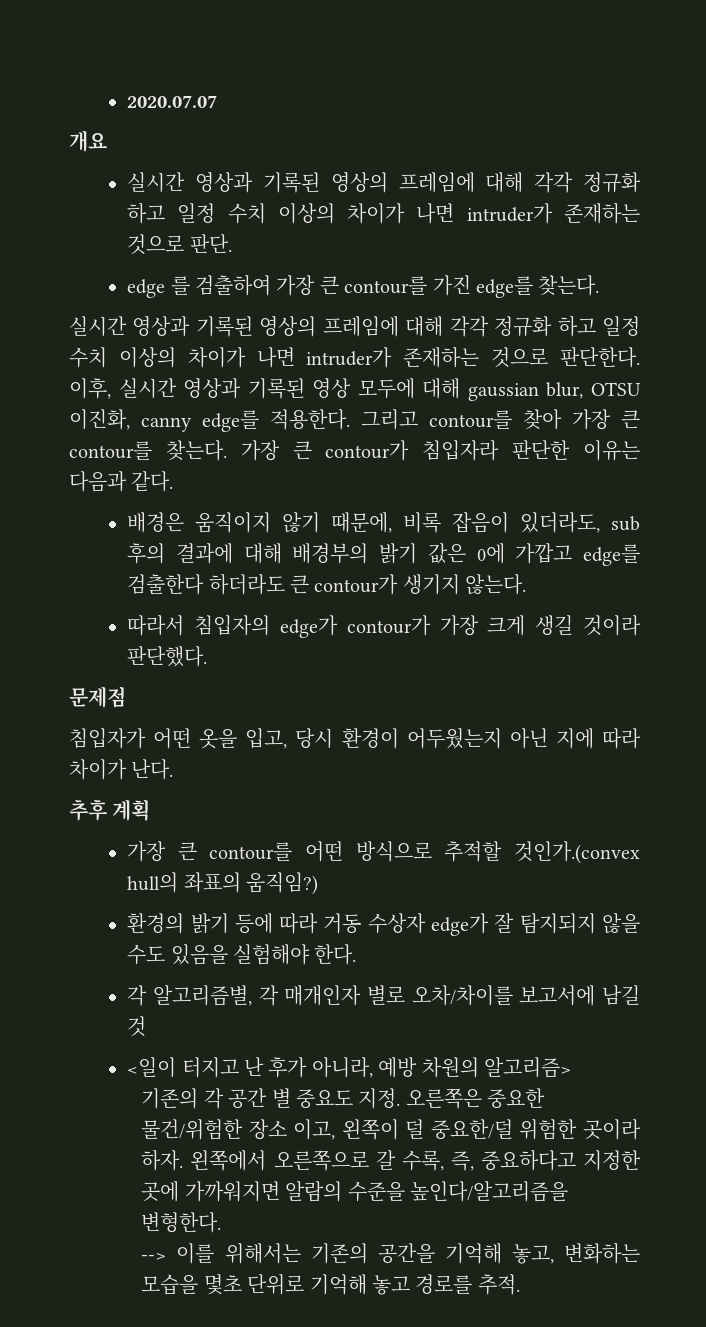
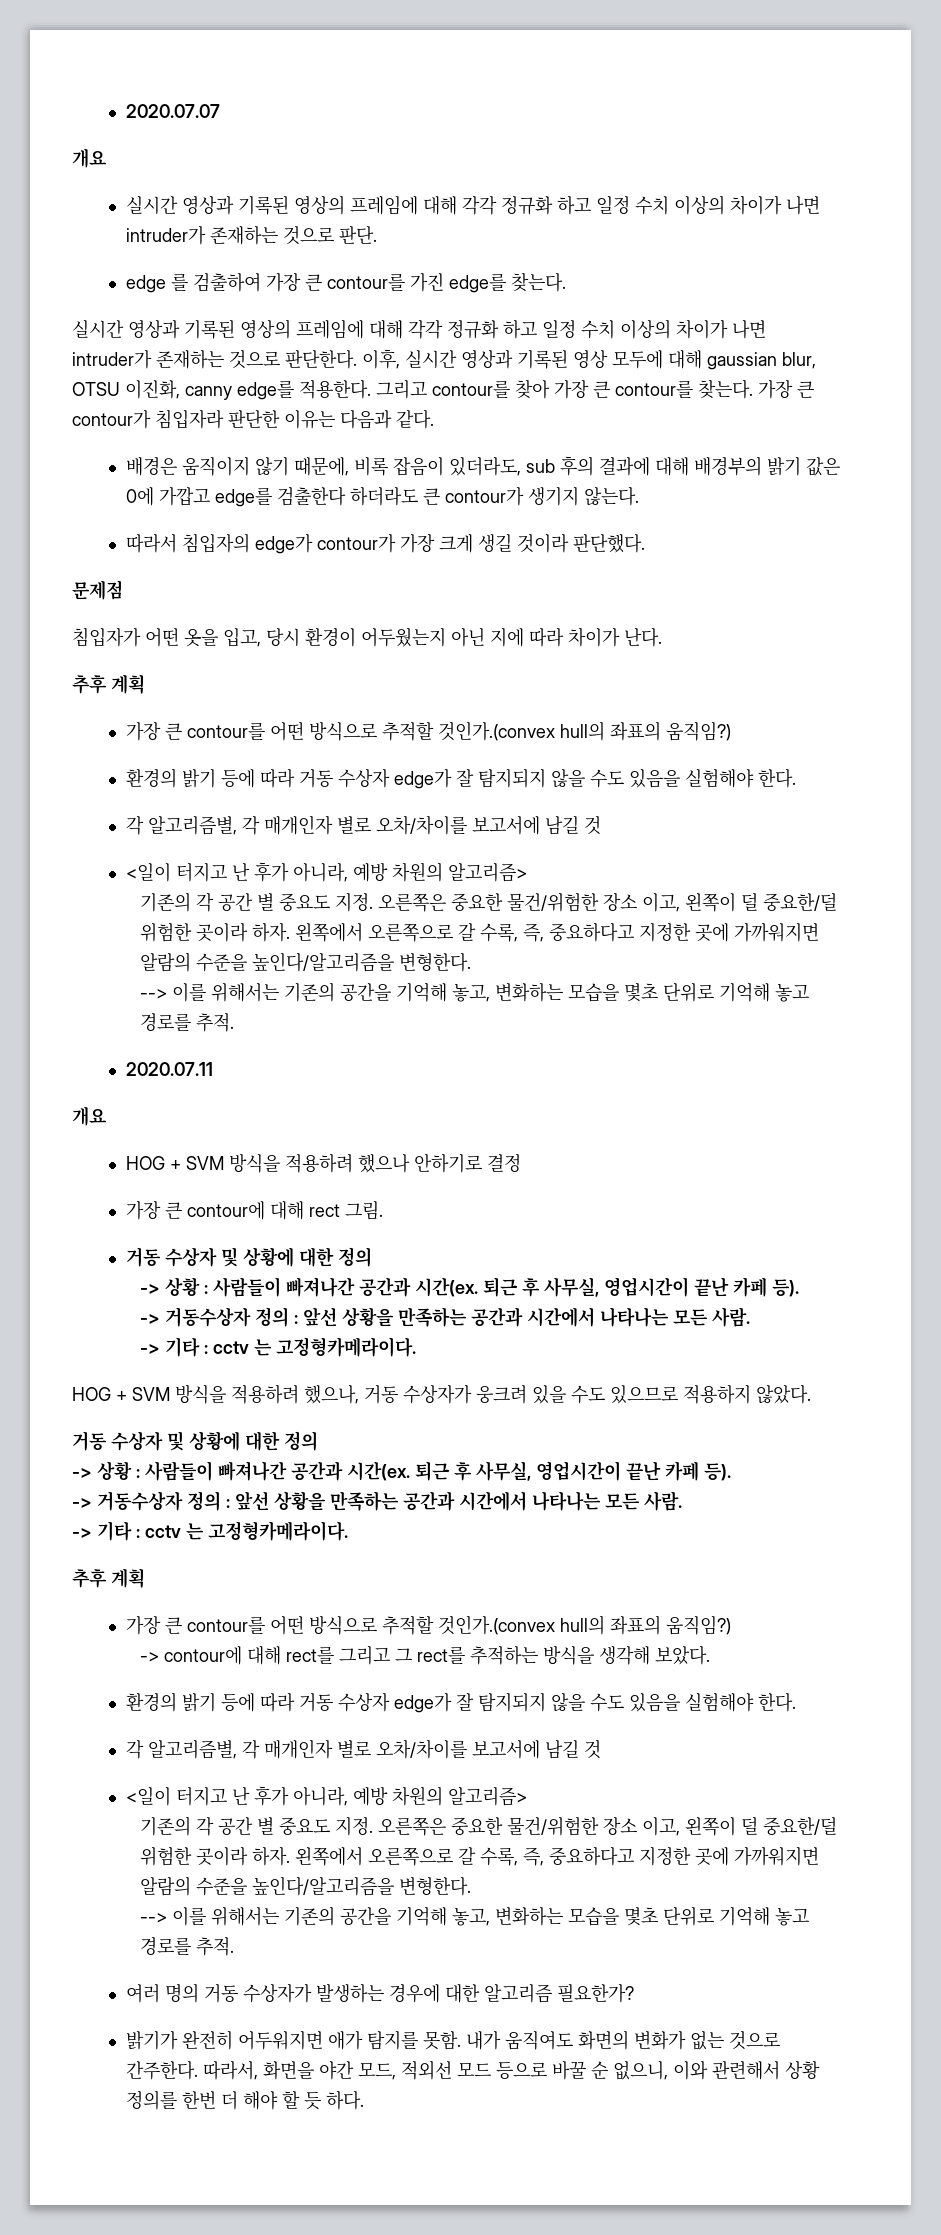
+ 2020.07.11
+ 개요
+ HOG + SVM 방식을 적용하려 했으나 안하기로 결정
+ 가장 큰 contour에 대해 rect 그림.
+ 거동 수상자 및 상황에 대한 정의
+ -> 상황 : 사람들이 빠져나간 공간과 시간(ex. 퇴근 후 사무실, 영업시간이 끝난 카페 등).
+ -> 거동수상자 정의 : 앞선 상황을 만족하는 공간과 시간에서 나타나는 모든 사람.
+ -> 기타 : cctv 는 고정형카메라이다.
+ HOG + SVM 방식을 적용하려 했으나, 거동 수상자가 웅크려 있을 수도 있으므로 적용하지 않았다.
+ 거동 수상자 및 상황에 대한 정의
+ -> 상황 : 사람들이 빠져나간 공간과 시간(ex. 퇴근 후 사무실, 영업시간이 끝난 카페 등).
+ -> 거동수상자 정의 : 앞선 상황을 만족하는 공간과 시간에서 나타나는 모든 사람.
+ -> 기타 : cctv 는 고정형카메라이다.
+ 추후 계획
+ 가장 큰 contour를 어떤 방식으로 추적할 것인가.(convex hull의 좌표의 움직임?)
+ -> contour에 대해 rect를 그리고 그 rect를 추적하는 방식을 생각해 보았다.
+ 환경의 밝기 등에 따라 거동 수상자 edge가 잘 탐지되지 않을 수도 있음을 실험해야 한다.
+ 각 알고리즘별, 각 매개인자 별로 오차/차이를 보고서에 남길 것
+ <일이 터지고 난 후가 아니라, 예방 차원의 알고리즘>
+ 기존의 각 공간 별 중요도 지정. 오른쪽은 중요한 물건/위험한 장소 이고, 왼쪽이 덜 중요한/덜 위험한 곳이라 하자. 왼쪽에서 오른쪽으로 갈 수록, 즉, 중요하다고 지정한 곳에 가까워지면 알람의 수준을 높인다/알고리즘을 변형한다.
+ --> 이를 위해서는 기존의 공간을 기억해 놓고, 변화하는 모습을 몇초 단위로 기억해 놓고 경로를 추적.
+ 여러 명의 거동 수상자가 발생하는 경우에 대한 알고리즘 필요한가?
+ 밝기가 완전히 어두워지면 애가 탐지를 못함. 내가 움직여도 화면의 변화가 없는 것으로 간주한다. 따라서, 화면을 야간 모드, 적외선 모드 등으로 바꿀 순 없으니, 이와 관련해서 상황 정의를 한번 더 해야 할 듯 하다.

